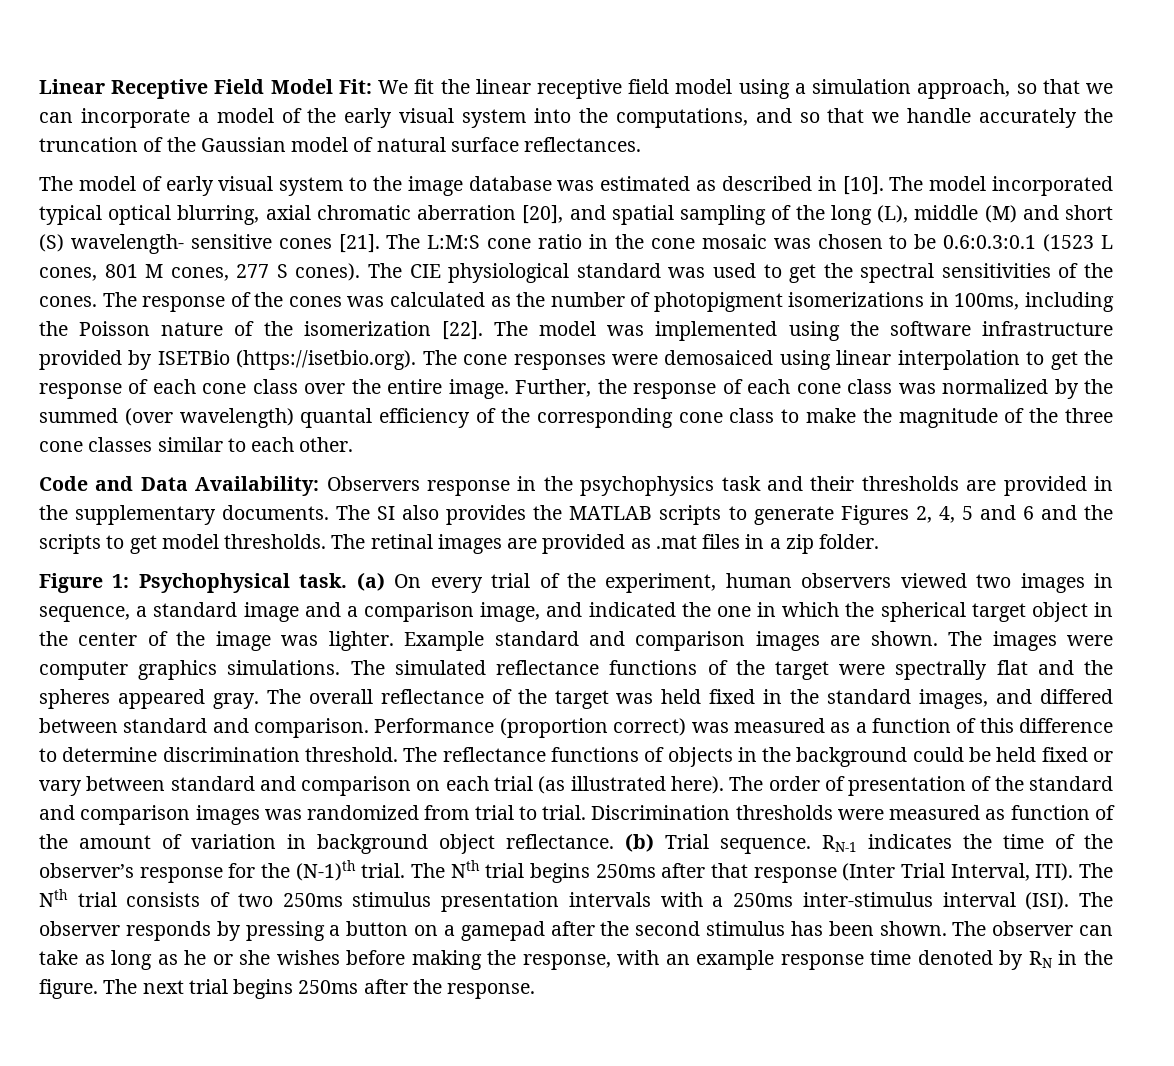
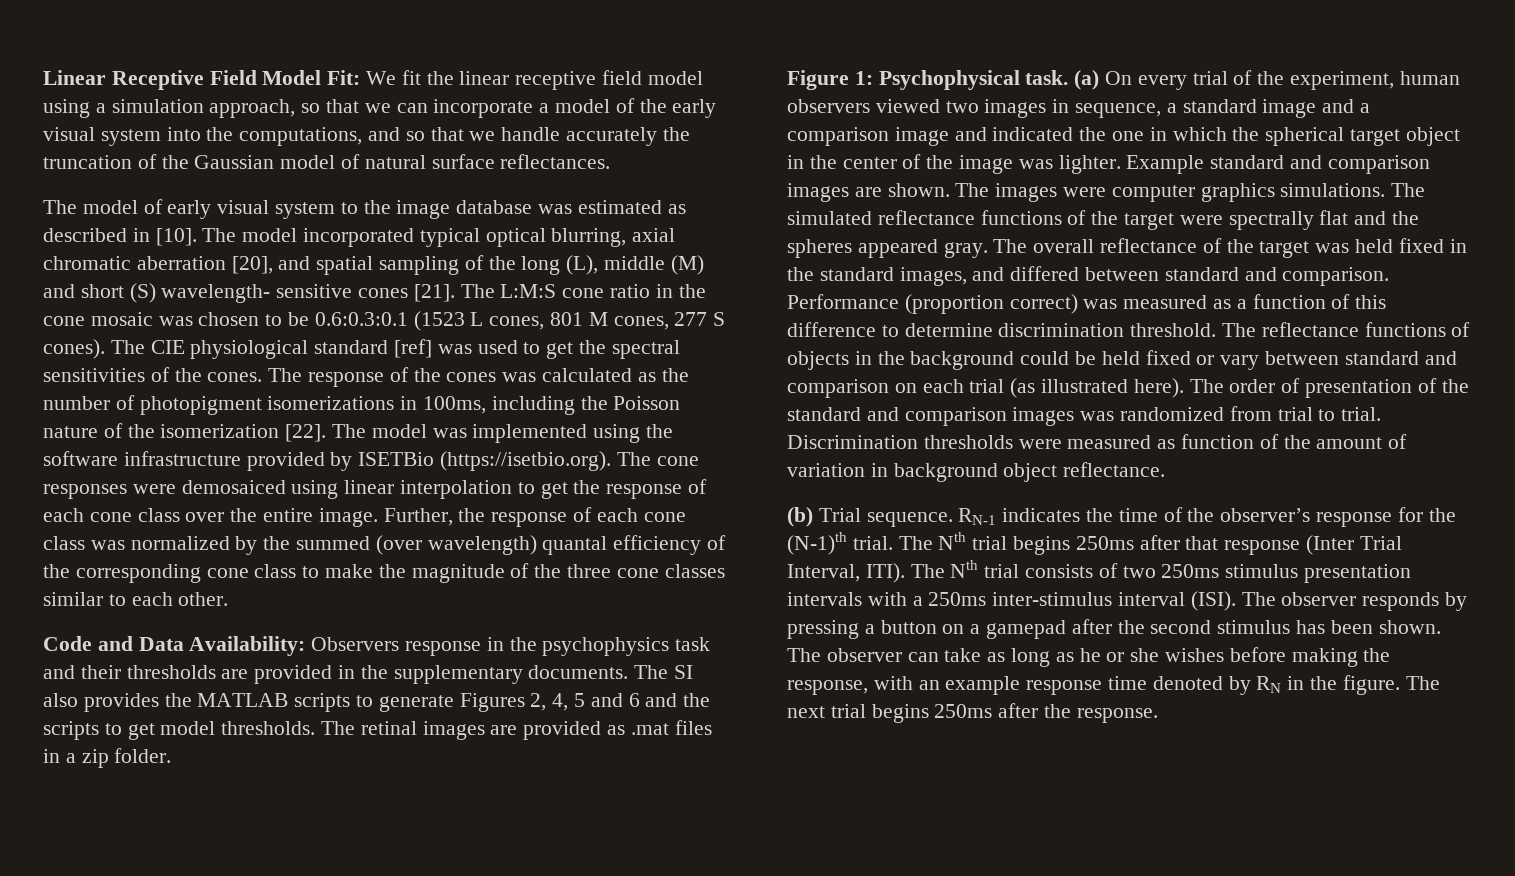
- The CIE physiological standard was used to get the spectral sensitivities of the cones.
+ The CIE physiological standard [ref] was used to get the spectral sensitivities of the cones.
- (a) On every trial of the experiment, human observers viewed two images in sequence, a standard image and a comparison image, and indicated the one in which the spherical target object in the center of the image was lighter.
+ (a) On every trial of the experiment, human observers viewed two images in sequence, a standard image and a comparison image and indicated the one in which the spherical target object in the center of the image was lighter.
- Discrimination thresholds were measured as function of the amount of variation in background object reflectance. (b) Trial sequence.
+ Discrimination thresholds were measured as function of the amount of variation in background object reflectance.
+ (b) Trial sequence.

